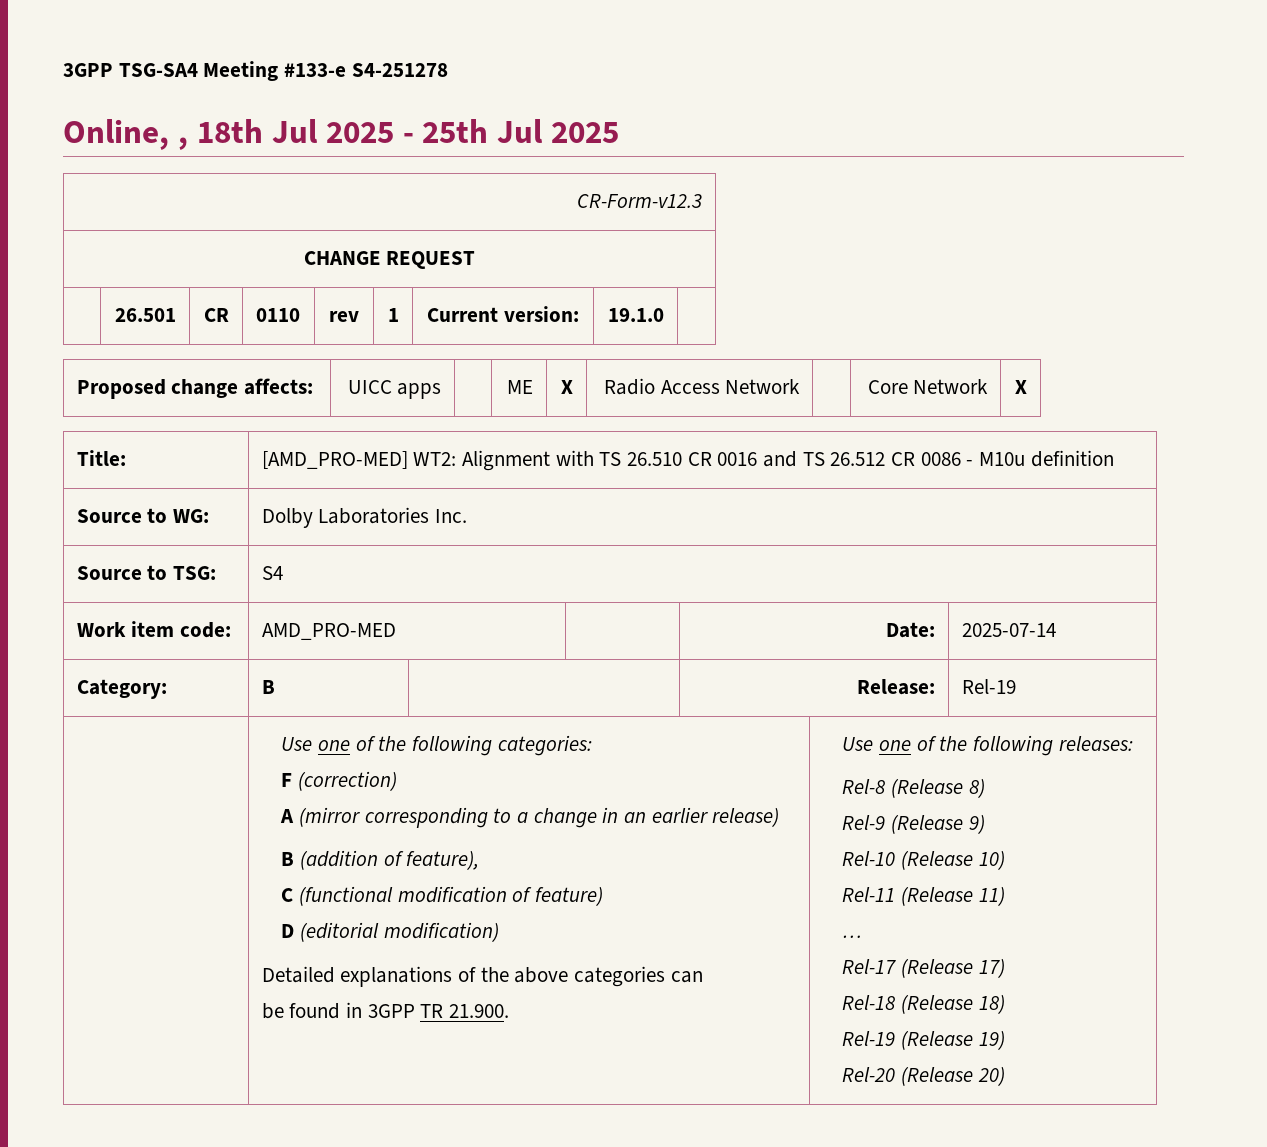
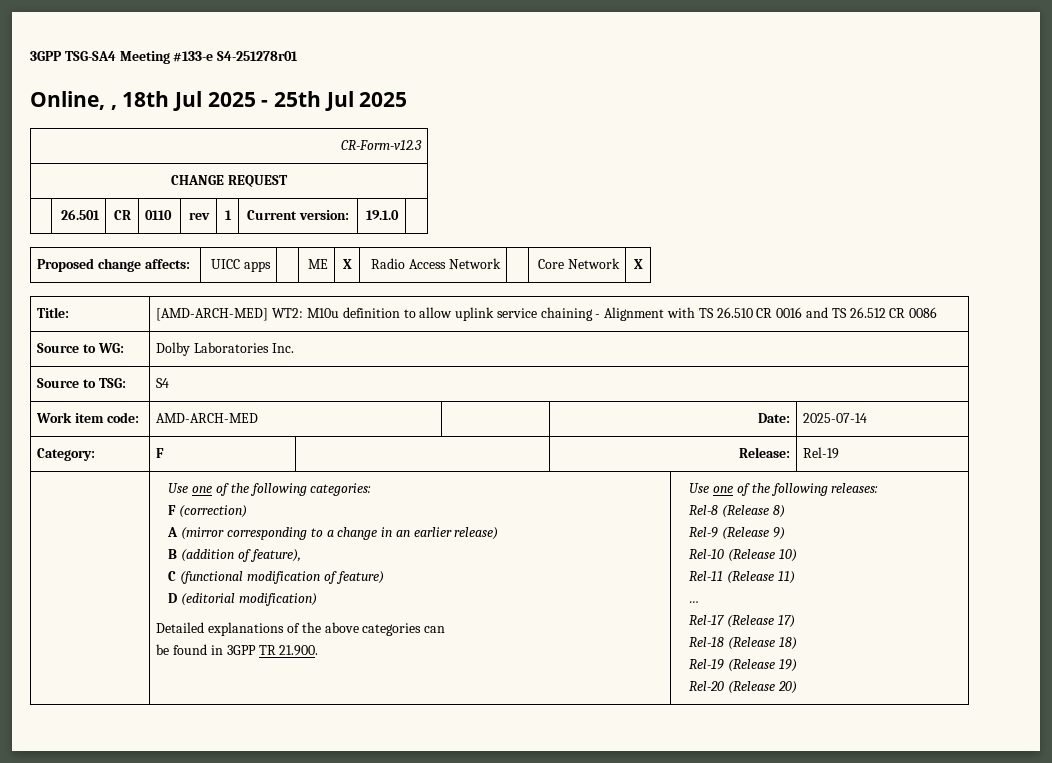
- 3GPP TSG-SA4 Meeting #133-e S4-251278
+ 3GPP TSG-SA4 Meeting #133-e S4-251278r01
- Title: | [AMD_PRO-MED] WT2: Alignment with TS 26.510 CR 0016 and TS 26.512 CR 0086 - M10u definition
+ Title: | [AMD-ARCH-MED] WT2: M10u definition to allow uplink service chaining - Alignment with TS 26.510 CR 0016 and TS 26.512 CR 0086
- Work item code: | AMD_PRO-MED | | Date: | 2025-07-14
+ Work item code: | AMD-ARCH-MED | | Date: | 2025-07-14
- Category: | B | | Release: | Rel-19
+ Category: | F | | Release: | Rel-19

